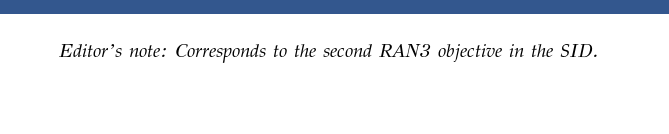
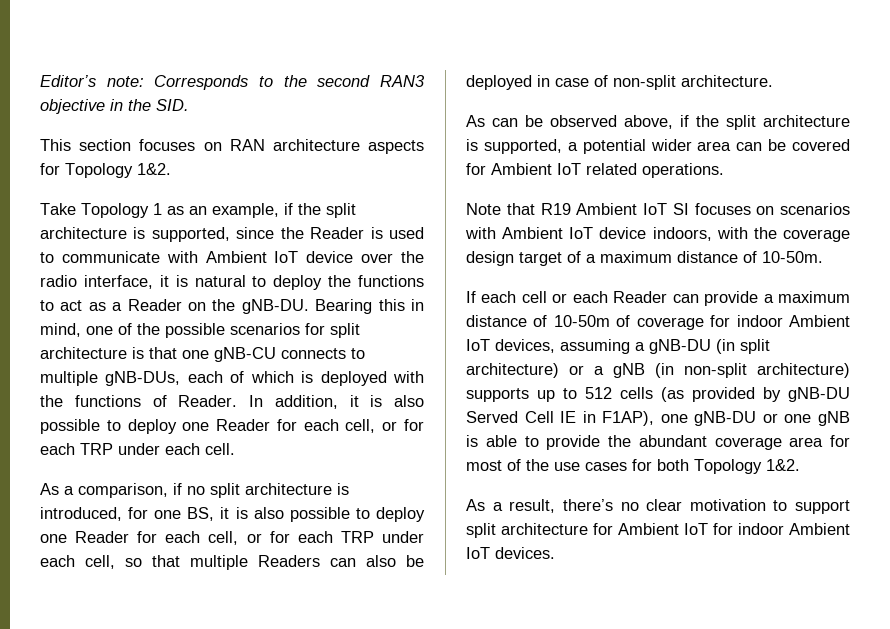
+ This section focuses on RAN architecture aspects for Topology 1&2.
+ Take Topology 1 as an example, if the split architecture is supported, since the Reader is used to communicate with Ambient IoT device over the radio interface, it is natural to deploy the functions to act as a Reader on the gNB-DU. Bearing this in mind, one of the possible scenarios for split architecture is that one gNB-CU connects to multiple gNB-DUs, each of which is deployed with the functions of Reader. In addition, it is also possible to deploy one Reader for each cell, or for each TRP under each cell.
+ As a comparison, if no split architecture is introduced, for one BS, it is also possible to deploy one Reader for each cell, or for each TRP under each cell, so that multiple Readers can also be deployed in case of non-split architecture.
+ As can be observed above, if the split architecture is supported, a potential wider area can be covered for Ambient IoT related operations.
+ Note that R19 Ambient IoT SI focuses on scenarios with Ambient IoT device indoors, with the coverage design target of a maximum distance of 10-50m.
+ If each cell or each Reader can provide a maximum distance of 10-50m of coverage for indoor Ambient IoT devices, assuming a gNB-DU (in split architecture) or a gNB (in non-split architecture) supports up to 512 cells (as provided by gNB-DU Served Cell IE in F1AP), one gNB-DU or one gNB is able to provide the abundant coverage area for most of the use cases for both Topology 1&2.
+ As a result, there’s no clear motivation to support split architecture for Ambient IoT for indoor Ambient IoT devices.

